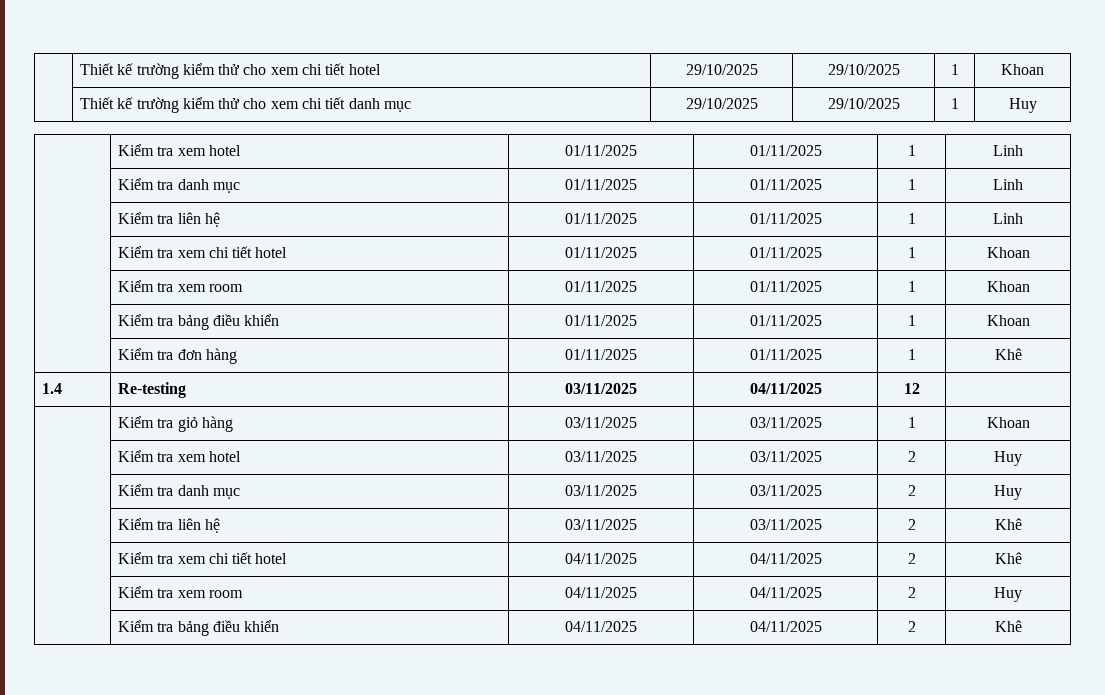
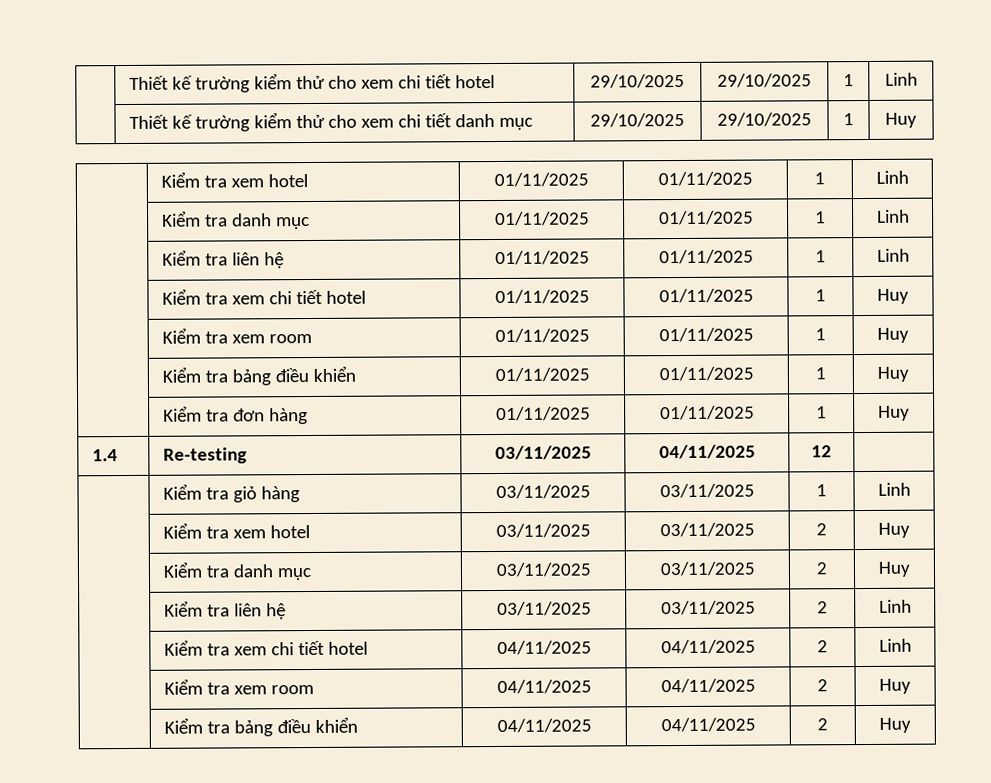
- | Thiết kế trường kiểm thử cho xem chi tiết hotel | 29/10/2025 | 29/10/2025 | 1 | Khoan
+ | Thiết kế trường kiểm thử cho xem chi tiết hotel | 29/10/2025 | 29/10/2025 | 1 | Linh
- | Kiểm tra xem chi tiết hotel | 01/11/2025 | 01/11/2025 | 1 | Khoan
+ | Kiểm tra xem chi tiết hotel | 01/11/2025 | 01/11/2025 | 1 | Huy
- | Kiểm tra xem room | 01/11/2025 | 01/11/2025 | 1 | Khoan
+ | Kiểm tra xem room | 01/11/2025 | 01/11/2025 | 1 | Huy
- | Kiểm tra bảng điều khiển | 01/11/2025 | 01/11/2025 | 1 | Khoan
+ | Kiểm tra bảng điều khiển | 01/11/2025 | 01/11/2025 | 1 | Huy
- | Kiểm tra đơn hàng | 01/11/2025 | 01/11/2025 | 1 | Khê
+ | Kiểm tra đơn hàng | 01/11/2025 | 01/11/2025 | 1 | Huy
- | Kiểm tra giỏ hàng | 03/11/2025 | 03/11/2025 | 1 | Khoan
+ | Kiểm tra giỏ hàng | 03/11/2025 | 03/11/2025 | 1 | Linh
- | Kiểm tra liên hệ | 03/11/2025 | 03/11/2025 | 2 | Khê
+ | Kiểm tra liên hệ | 03/11/2025 | 03/11/2025 | 2 | Linh
- | Kiểm tra xem chi tiết hotel | 04/11/2025 | 04/11/2025 | 2 | Khê
+ | Kiểm tra xem chi tiết hotel | 04/11/2025 | 04/11/2025 | 2 | Linh
- | Kiểm tra bảng điều khiển | 04/11/2025 | 04/11/2025 | 2 | Khê
+ | Kiểm tra bảng điều khiển | 04/11/2025 | 04/11/2025 | 2 | Huy

